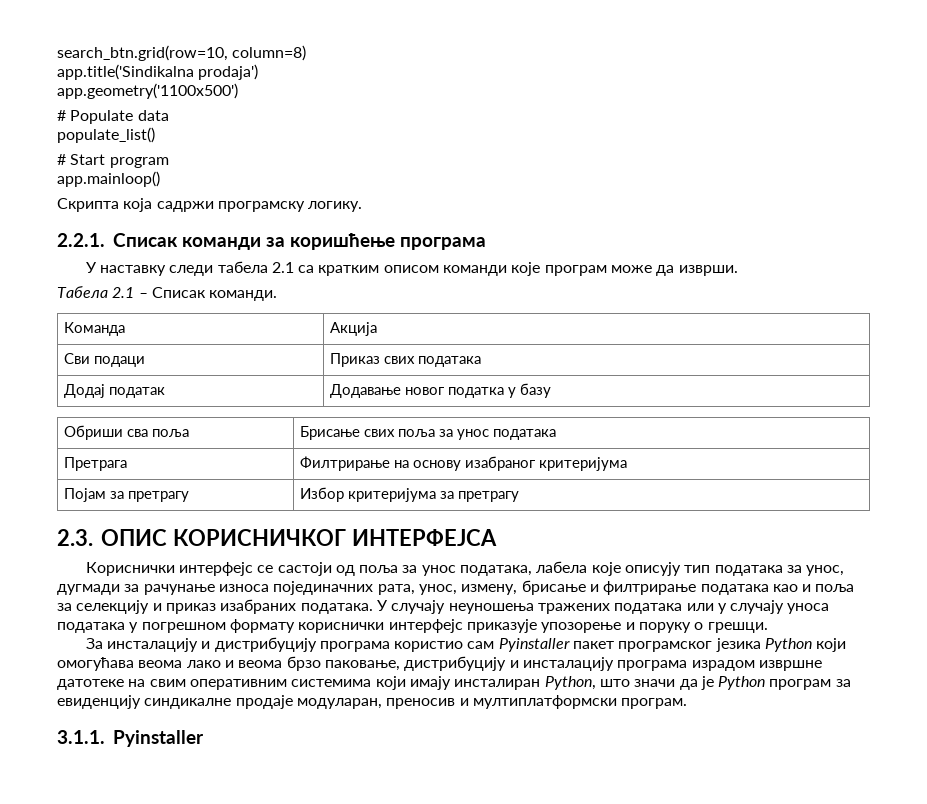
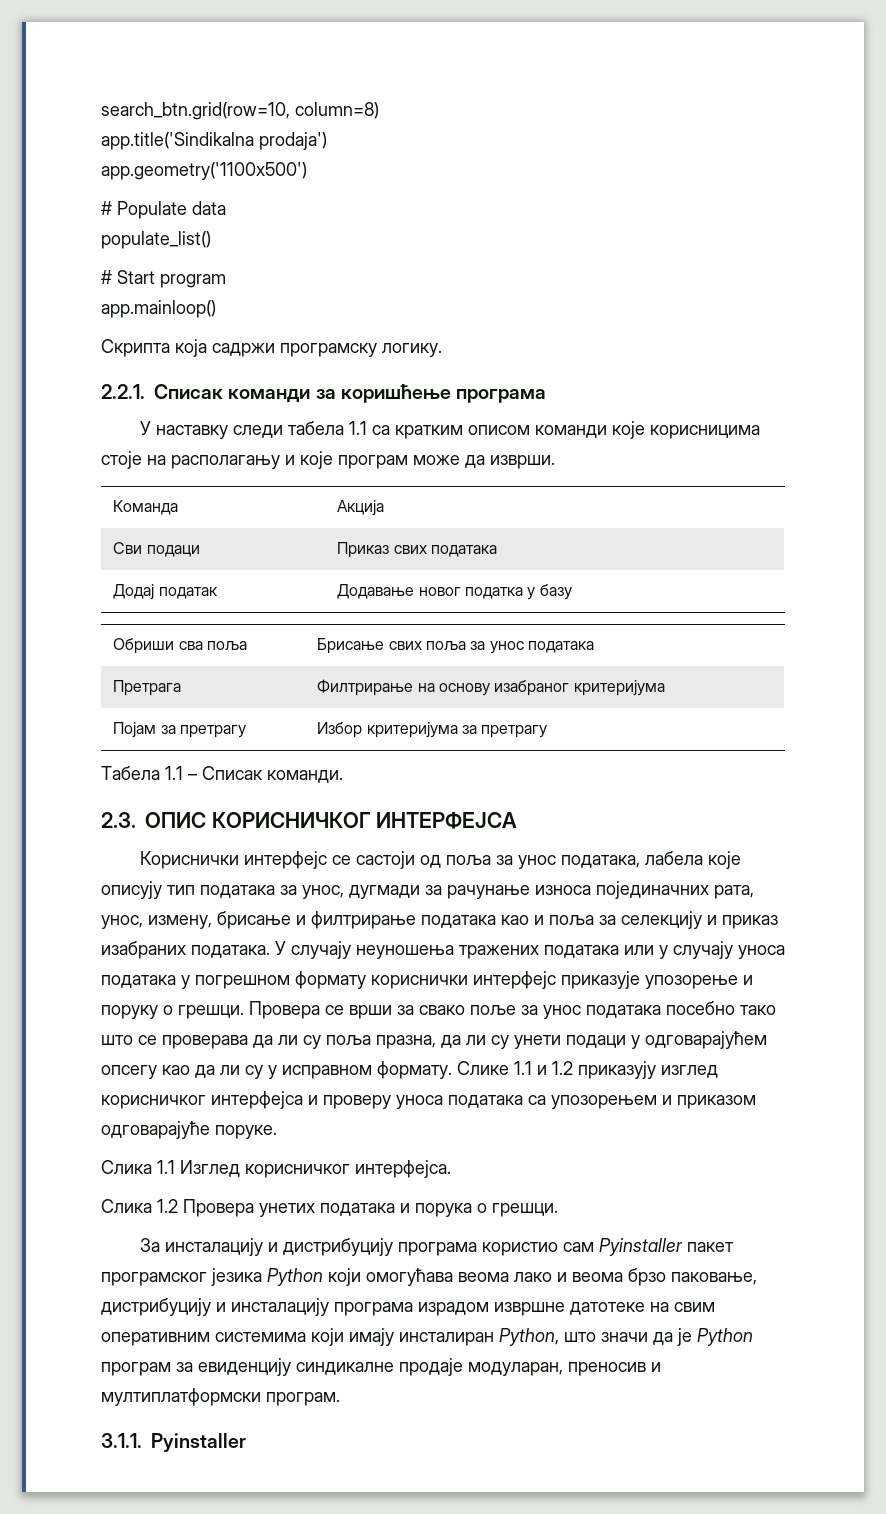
- У наставку следи табела 2.1 са кратким описом команди које програм може да изврши.
+ У наставку следи табела 1.1 са кратким описом команди које корисницима стоје на располагању и које програм може да изврши.
- Табела 2.1 – Списак команди.
+ Табела 1.1 – Списак команди.
+ Провера се врши за свако поље за унос података посебно тако што се проверава да ли су поља празна, да ли су унети подаци у одговарајућем опсегу као да ли су у исправном формату. Слике 1.1 и 1.2 приказују изглед корисничког интерфејса и проверу уноса података са упозорењем и приказом одговарајуће поруке.
+ Слика 1.1 Изглед корисничког интерфејса.
+ Слика 1.2 Провера унетих података и порука о грешци.

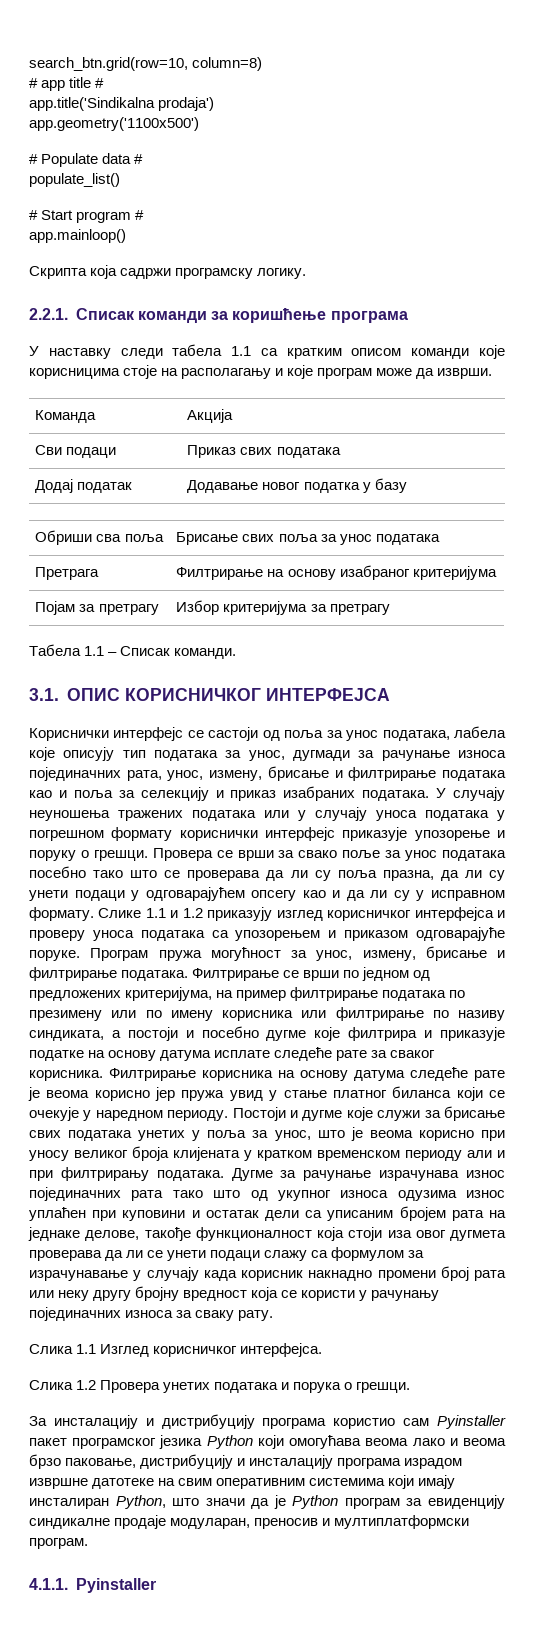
+ # app title #
- # Populate data
+ # Populate data #
- # Start program
+ # Start program #
- 2.3. ОПИС КОРИСНИЧКОГ ИНТЕРФЕЈСА
+ 3.1. ОПИС КОРИСНИЧКОГ ИНТЕРФЕЈСА
- Провера се врши за свако поље за унос података посебно тако што се проверава да ли су поља празна, да ли су унети подаци у одговарајућем опсегу као да ли су у исправном формату.
+ Провера се врши за свако поље за унос података посебно тако што се проверава да ли су поља празна, да ли су унети подаци у одговарајућем опсегу као и да ли су у исправном формату.
+ Програм пружа могућност за унос, измену, брисање и филтрирање података. Филтрирање се врши по једном од предложених критеријума, на пример филтрирање података по презимену или по имену корисника или филтрирање по називу синдиката, а постоји и посебно дугме које филтрира и приказује податке на основу датума исплате следеће рате за сваког корисника. Филтрирање корисника на основу датума следеће рате је веома корисно јер пружа увид у стање платног биланса који се очекује у наредном периоду. Постоји и дугме које служи за брисање свих података унетих у поља за унос, што је веома корисно при уносу великог броја клијената у кратком временском периоду али и при филтрирању података. Дугме за рачунање израчунава износ појединачних рата тако што од укупног износа одузима износ уплаћен при куповини и остатак дели са уписаним бројем рата на једнаке делове, такође функционалност која стоји иза овог дугмета проверава да ли се унети подаци слажу са формулом за израчунавање у случају када корисник накнадно промени број рата или неку другу бројну вредност која се користи у рачунању појединачних износа за сваку рату.
- 3.1.1. Pyinstaller
+ 4.1.1. Pyinstaller

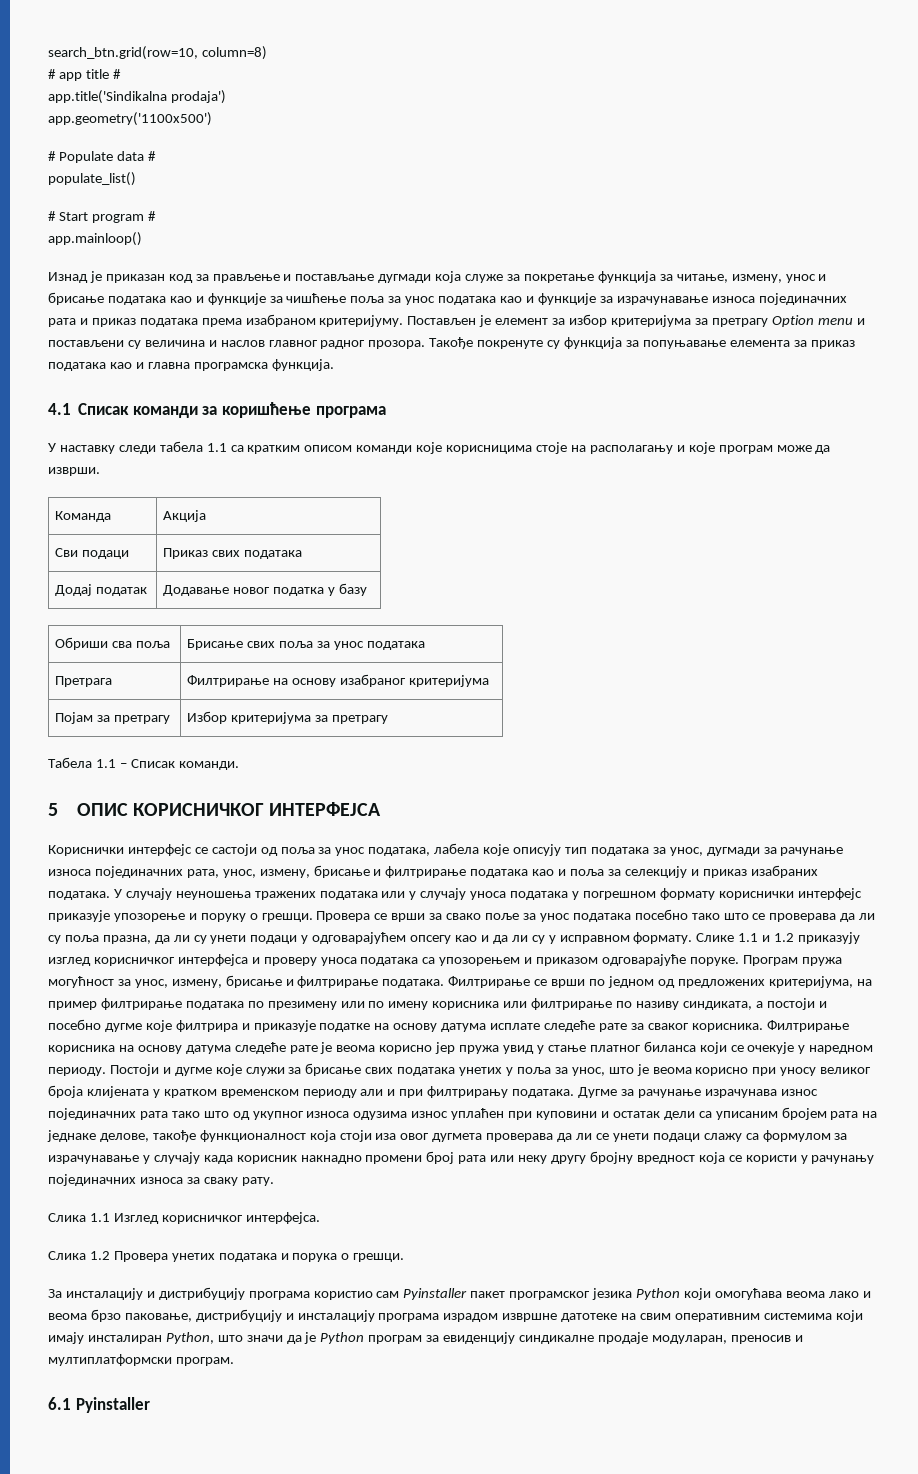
- Скрипта која садржи програмску логику.
- 2.2.1. Списак команди за коришћење програма
+ Изнад је приказан код за прављење и постављање дугмади која служе за покретање функција за читање, измену, унос и брисање података као и функције за чишћење поља за унос података као и функције за израчунавање износа појединачних рата и приказ података према изабраном критеријуму. Постављен је елемент за избор критеријума за претрагу Option menu и постављени су величина и наслов главног радног прозора. Такође покренуте су функција за попуњавање елемента за приказ података као и главна програмска функција.
+ 4.1 Списак команди за коришћење програма
- 3.1. ОПИС КОРИСНИЧКОГ ИНТЕРФЕЈСА
+ 5 ОПИС КОРИСНИЧКОГ ИНТЕРФЕЈСА
- 4.1.1. Pyinstaller
+ 6.1 Pyinstaller

